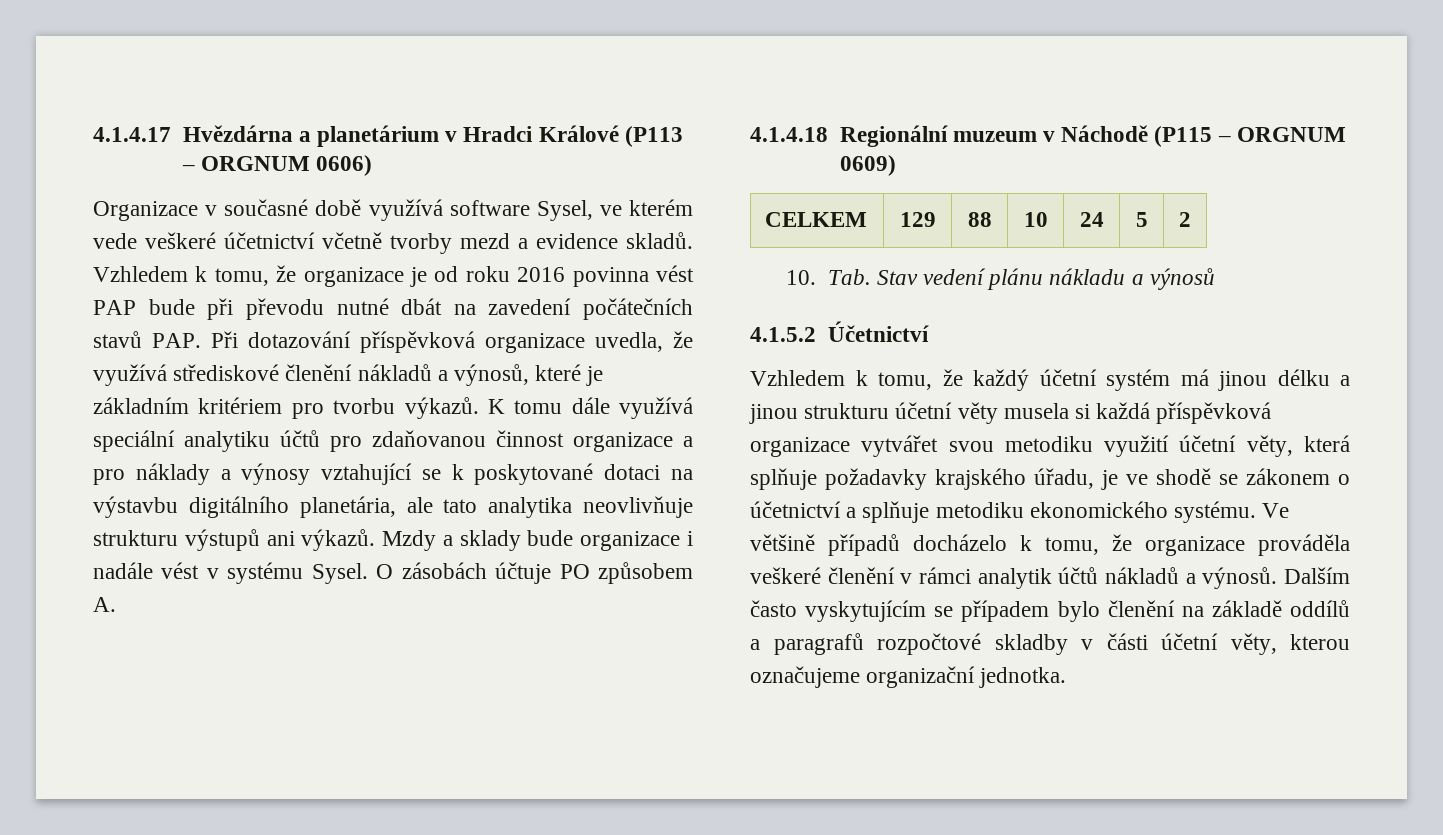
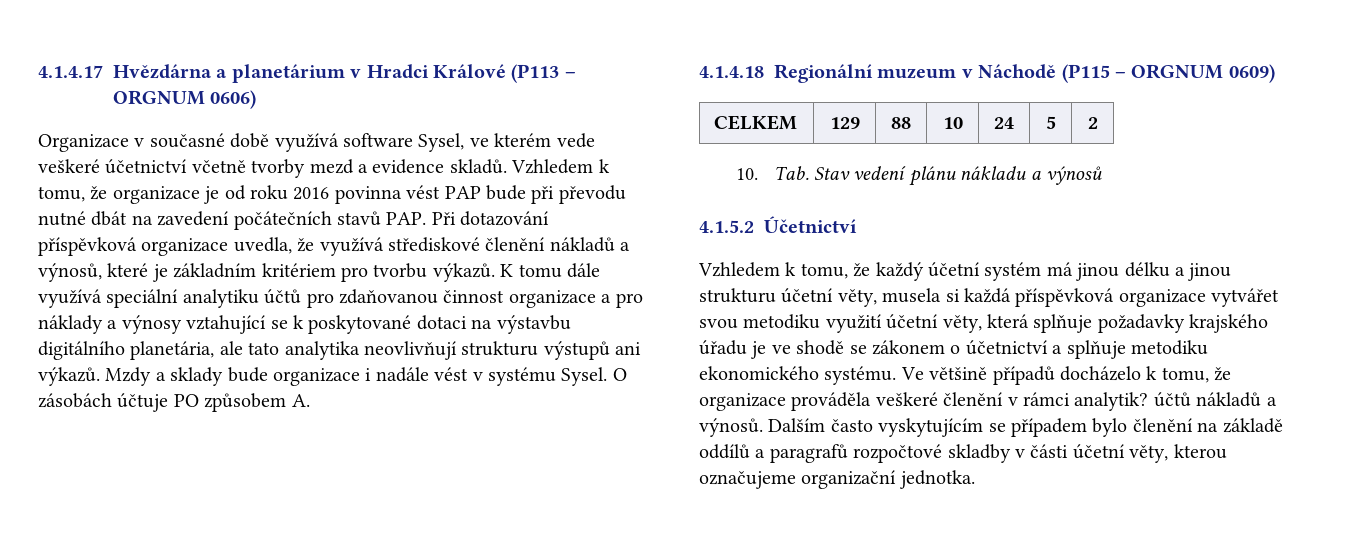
- K tomu dále využívá speciální analytiku účtů pro zdaňovanou činnost organizace a pro náklady a výnosy vztahující se k poskytované dotaci na výstavbu digitálního planetária, ale tato analytika neovlivňuje strukturu výstupů ani výkazů.
+ K tomu dále využívá speciální analytiku účtů pro zdaňovanou činnost organizace a pro náklady a výnosy vztahující se k poskytované dotaci na výstavbu digitálního planetária, ale tato analytika neovlivňují strukturu výstupů ani výkazů.
- Vzhledem k tomu, že každý účetní systém má jinou délku a jinou strukturu účetní věty musela si každá příspěvková organizace vytvářet svou metodiku využití účetní věty, která splňuje požadavky krajského úřadu, je ve shodě se zákonem o účetnictví a splňuje metodiku ekonomického systému.
+ Vzhledem k tomu, že každý účetní systém má jinou délku a jinou strukturu účetní věty, musela si každá příspěvková organizace vytvářet svou metodiku využití účetní věty, která splňuje požadavky krajského úřadu je ve shodě se zákonem o účetnictví a splňuje metodiku ekonomického systému.
- Ve většině případů docházelo k tomu, že organizace prováděla veškeré členění v rámci analytik účtů nákladů a výnosů.
+ Ve většině případů docházelo k tomu, že organizace prováděla veškeré členění v rámci analytik? účtů nákladů a výnosů.

